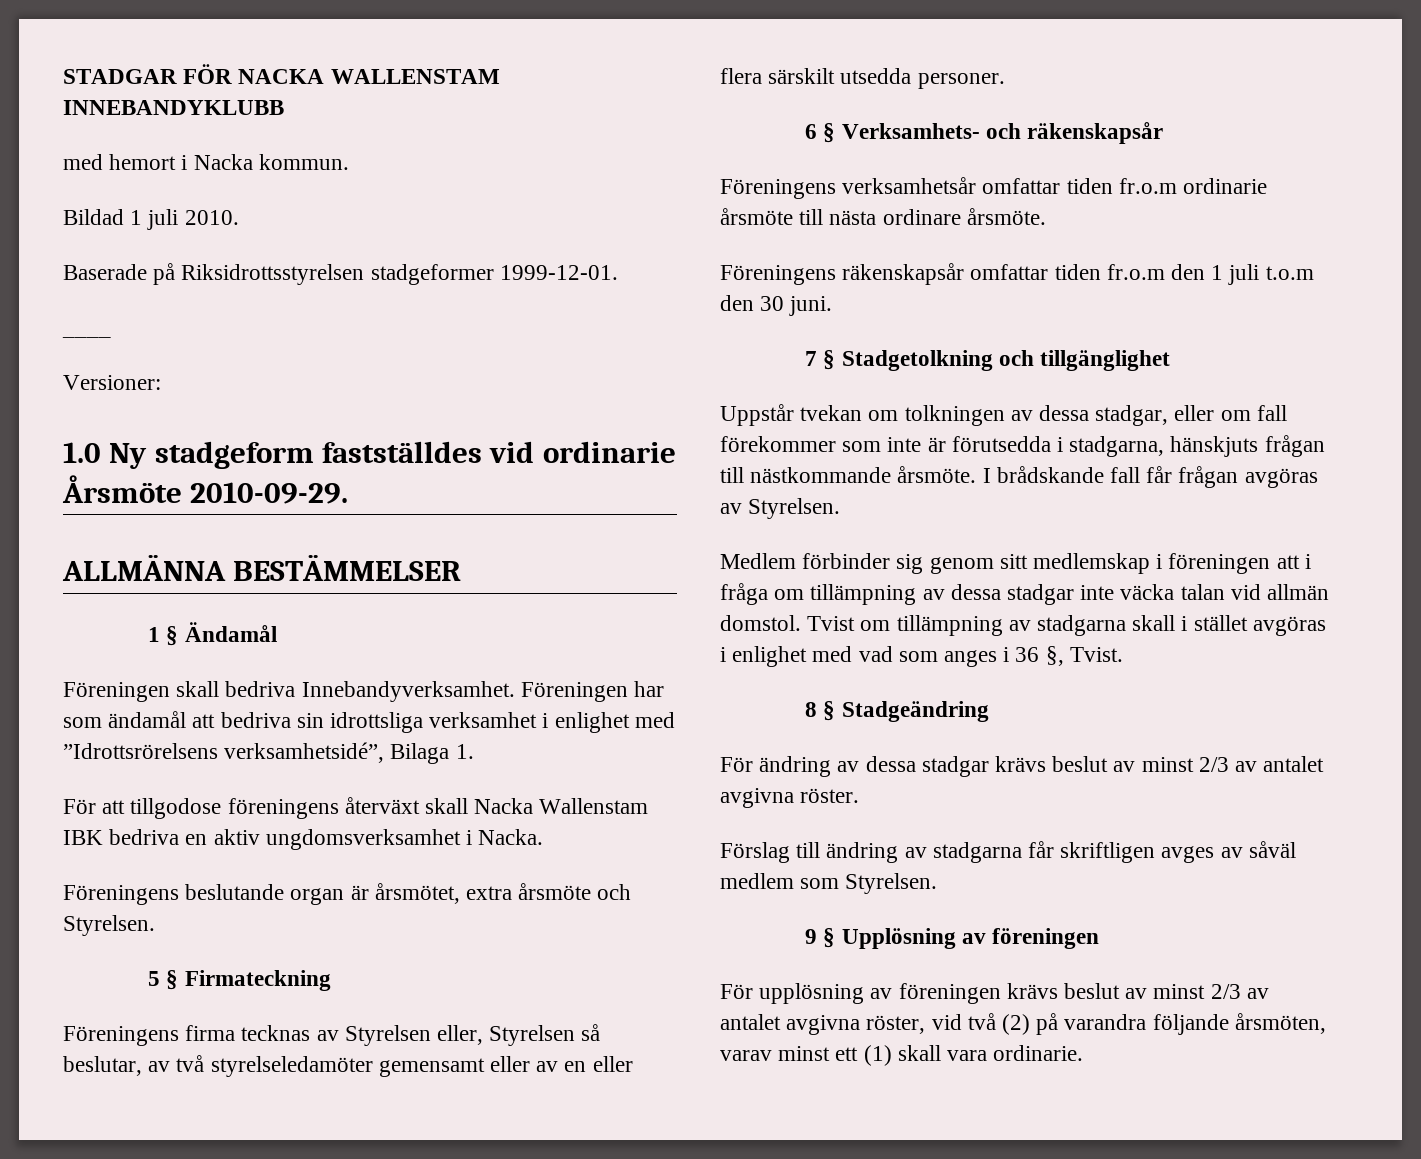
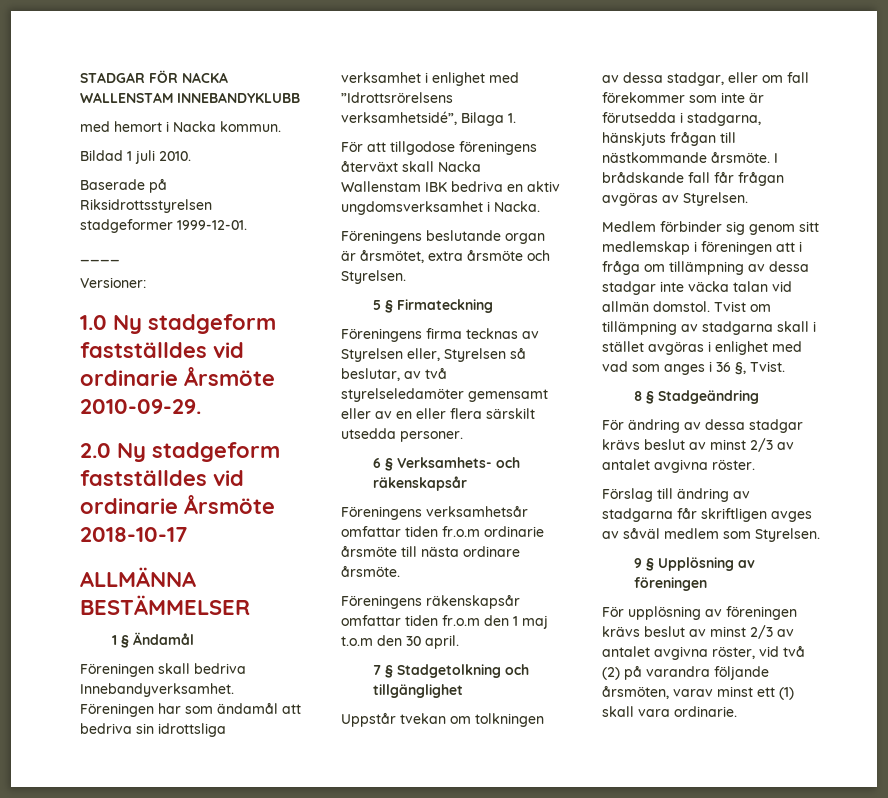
+ 2.0 Ny stadgeform fastställdes vid ordinarie Årsmöte 2018-10-17
- Föreningens räkenskapsår omfattar tiden fr.o.m den 1 juli t.o.m den 30 juni.
+ Föreningens räkenskapsår omfattar tiden fr.o.m den 1 maj t.o.m den 30 april.

